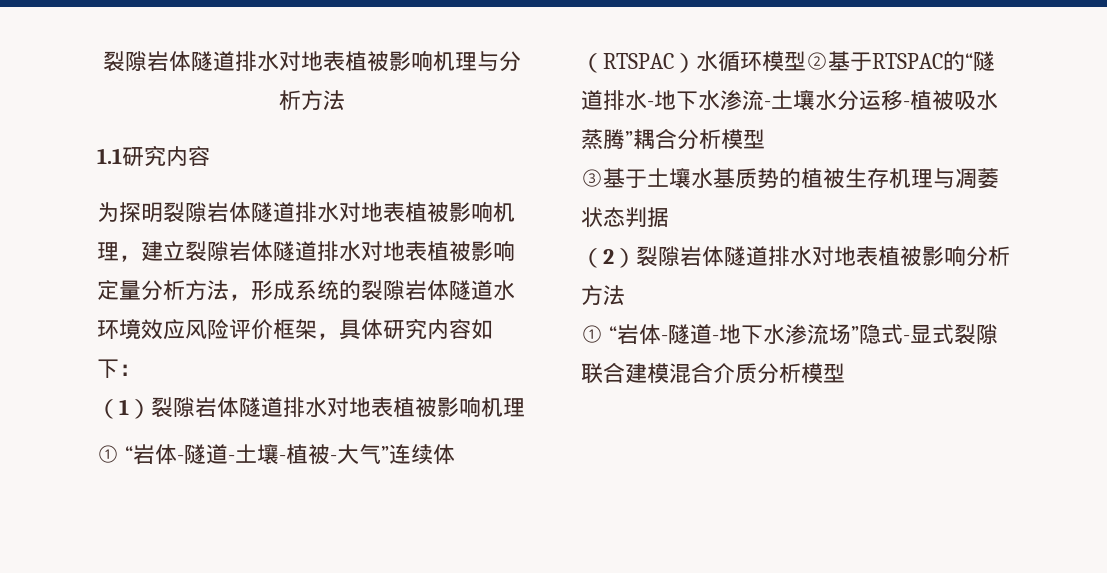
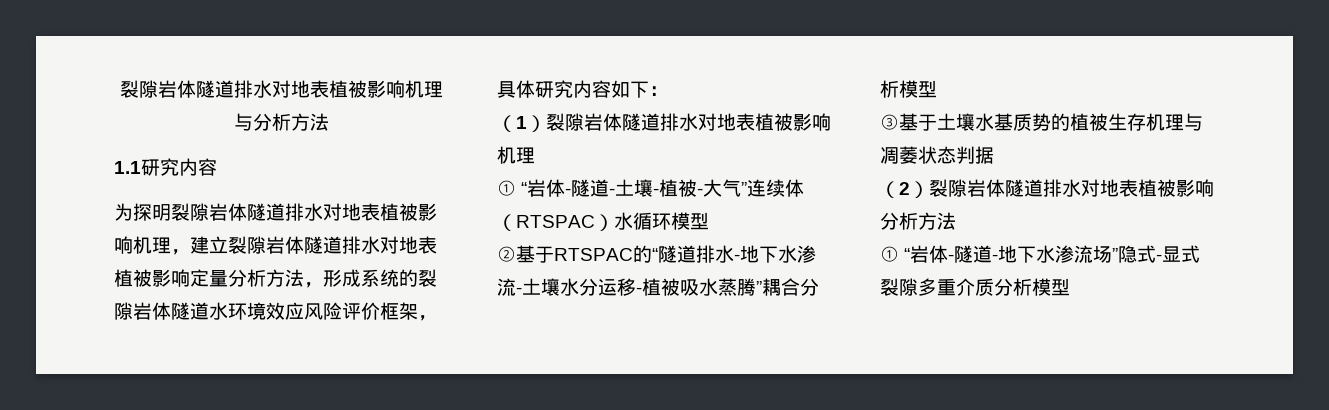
- ① “岩体-隧道-土壤-植被-大气”连续体（RTSPAC）水循环模型②基于RTSPAC的“隧道排水-地下水渗流-土壤水分运移-植被吸水蒸腾”耦合分析模型
+ ① “岩体-隧道-土壤-植被-大气”连续体（RTSPAC）水循环模型
+ ②基于RTSPAC的“隧道排水-地下水渗流-土壤水分运移-植被吸水蒸腾”耦合分析模型
- ① “岩体-隧道-地下水渗流场”隐式-显式裂隙联合建模混合介质分析模型
+ ① “岩体-隧道-地下水渗流场”隐式-显式裂隙多重介质分析模型

